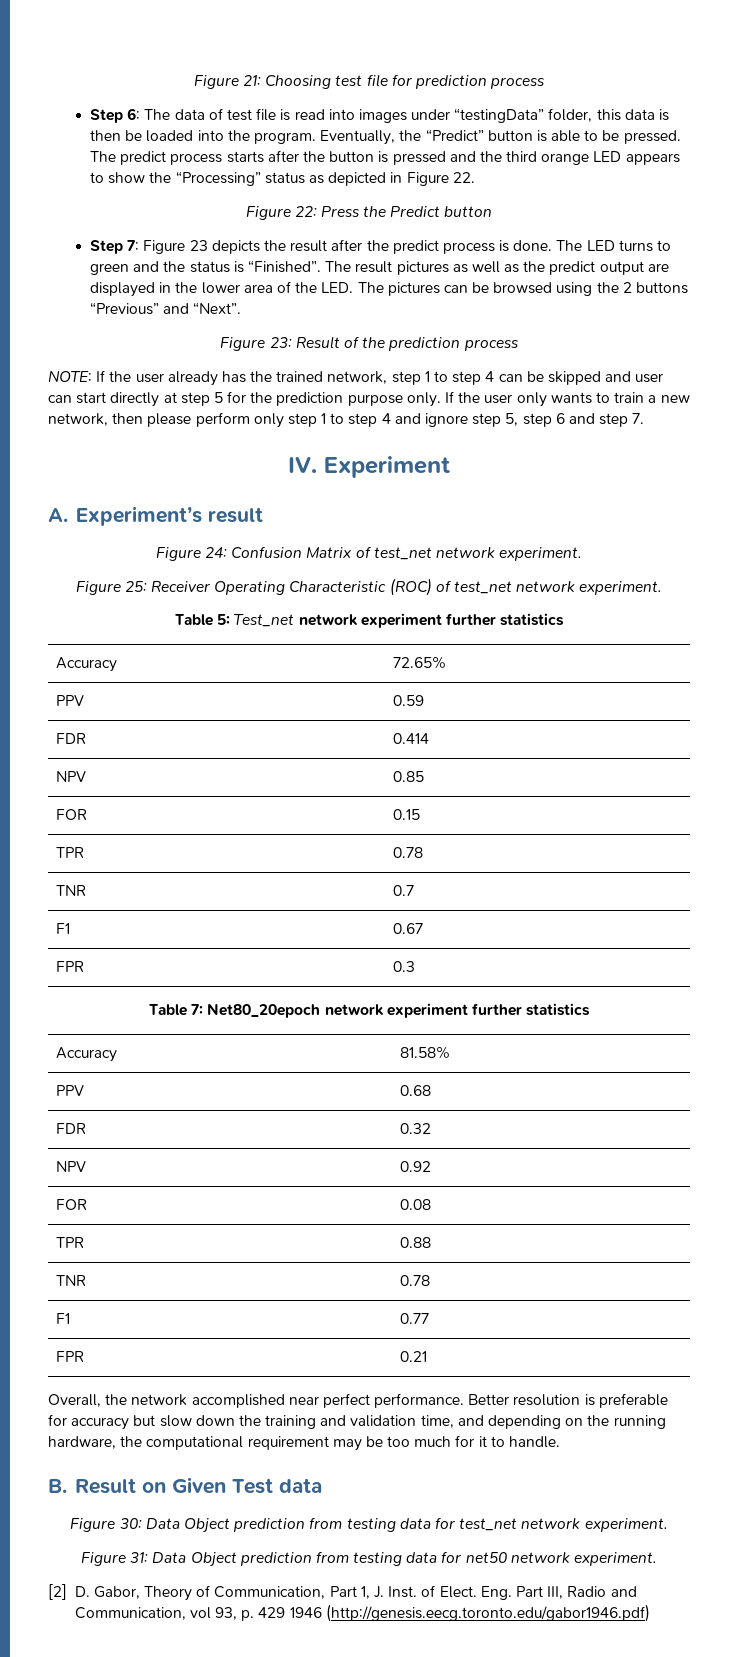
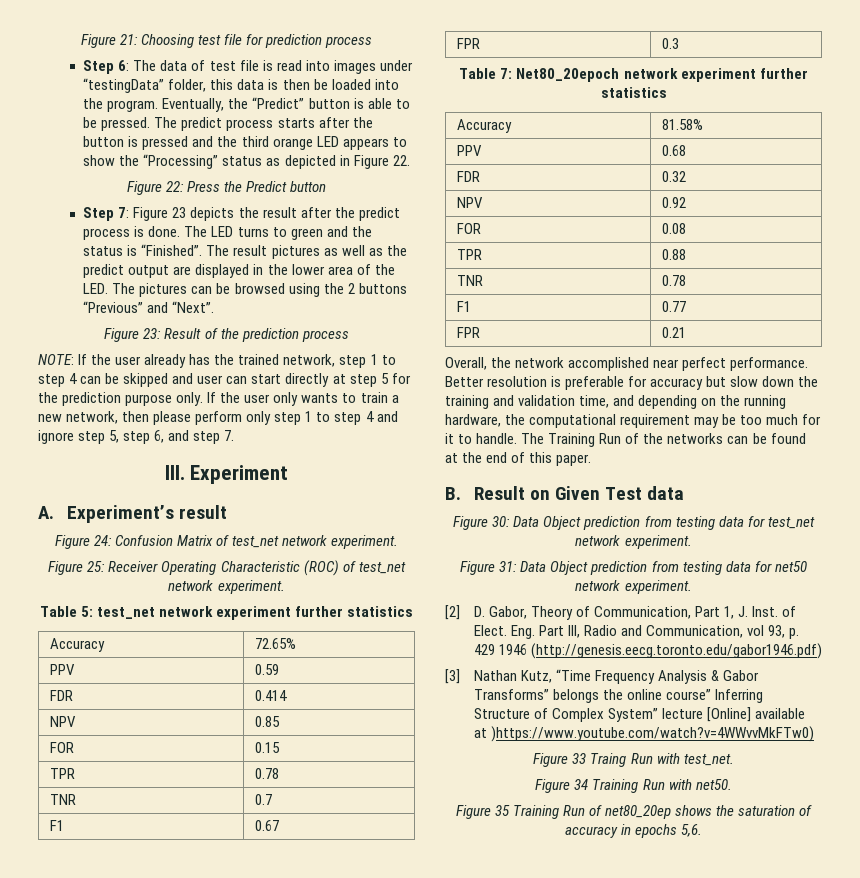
- If the user only wants to train a new network, then please perform only step 1 to step 4 and ignore step 5, step 6 and step 7.
+ If the user only wants to train a new network, then please perform only step 1 to step 4 and ignore step 5, step 6, and step 7.
- IV. Experiment
+ III. Experiment
- Table 5: Test_net network experiment further statistics
+ Table 5: test_net network experiment further statistics
+ The Training Run of the networks can be found at the end of this paper.
+ [3] Nathan Kutz, “Time Frequency Analysis & Gabor Transforms” belongs the online course” Inferring Structure of Complex System” lecture [Online] available at )https://www.youtube.com/watch?v=4WWvvMkFTw0)
+ Figure 33 Traing Run with test_net.
+ Figure 34 Training Run with net50.
+ Figure 35 Training Run of net80_20ep shows the saturation of accuracy in epochs 5,6.

